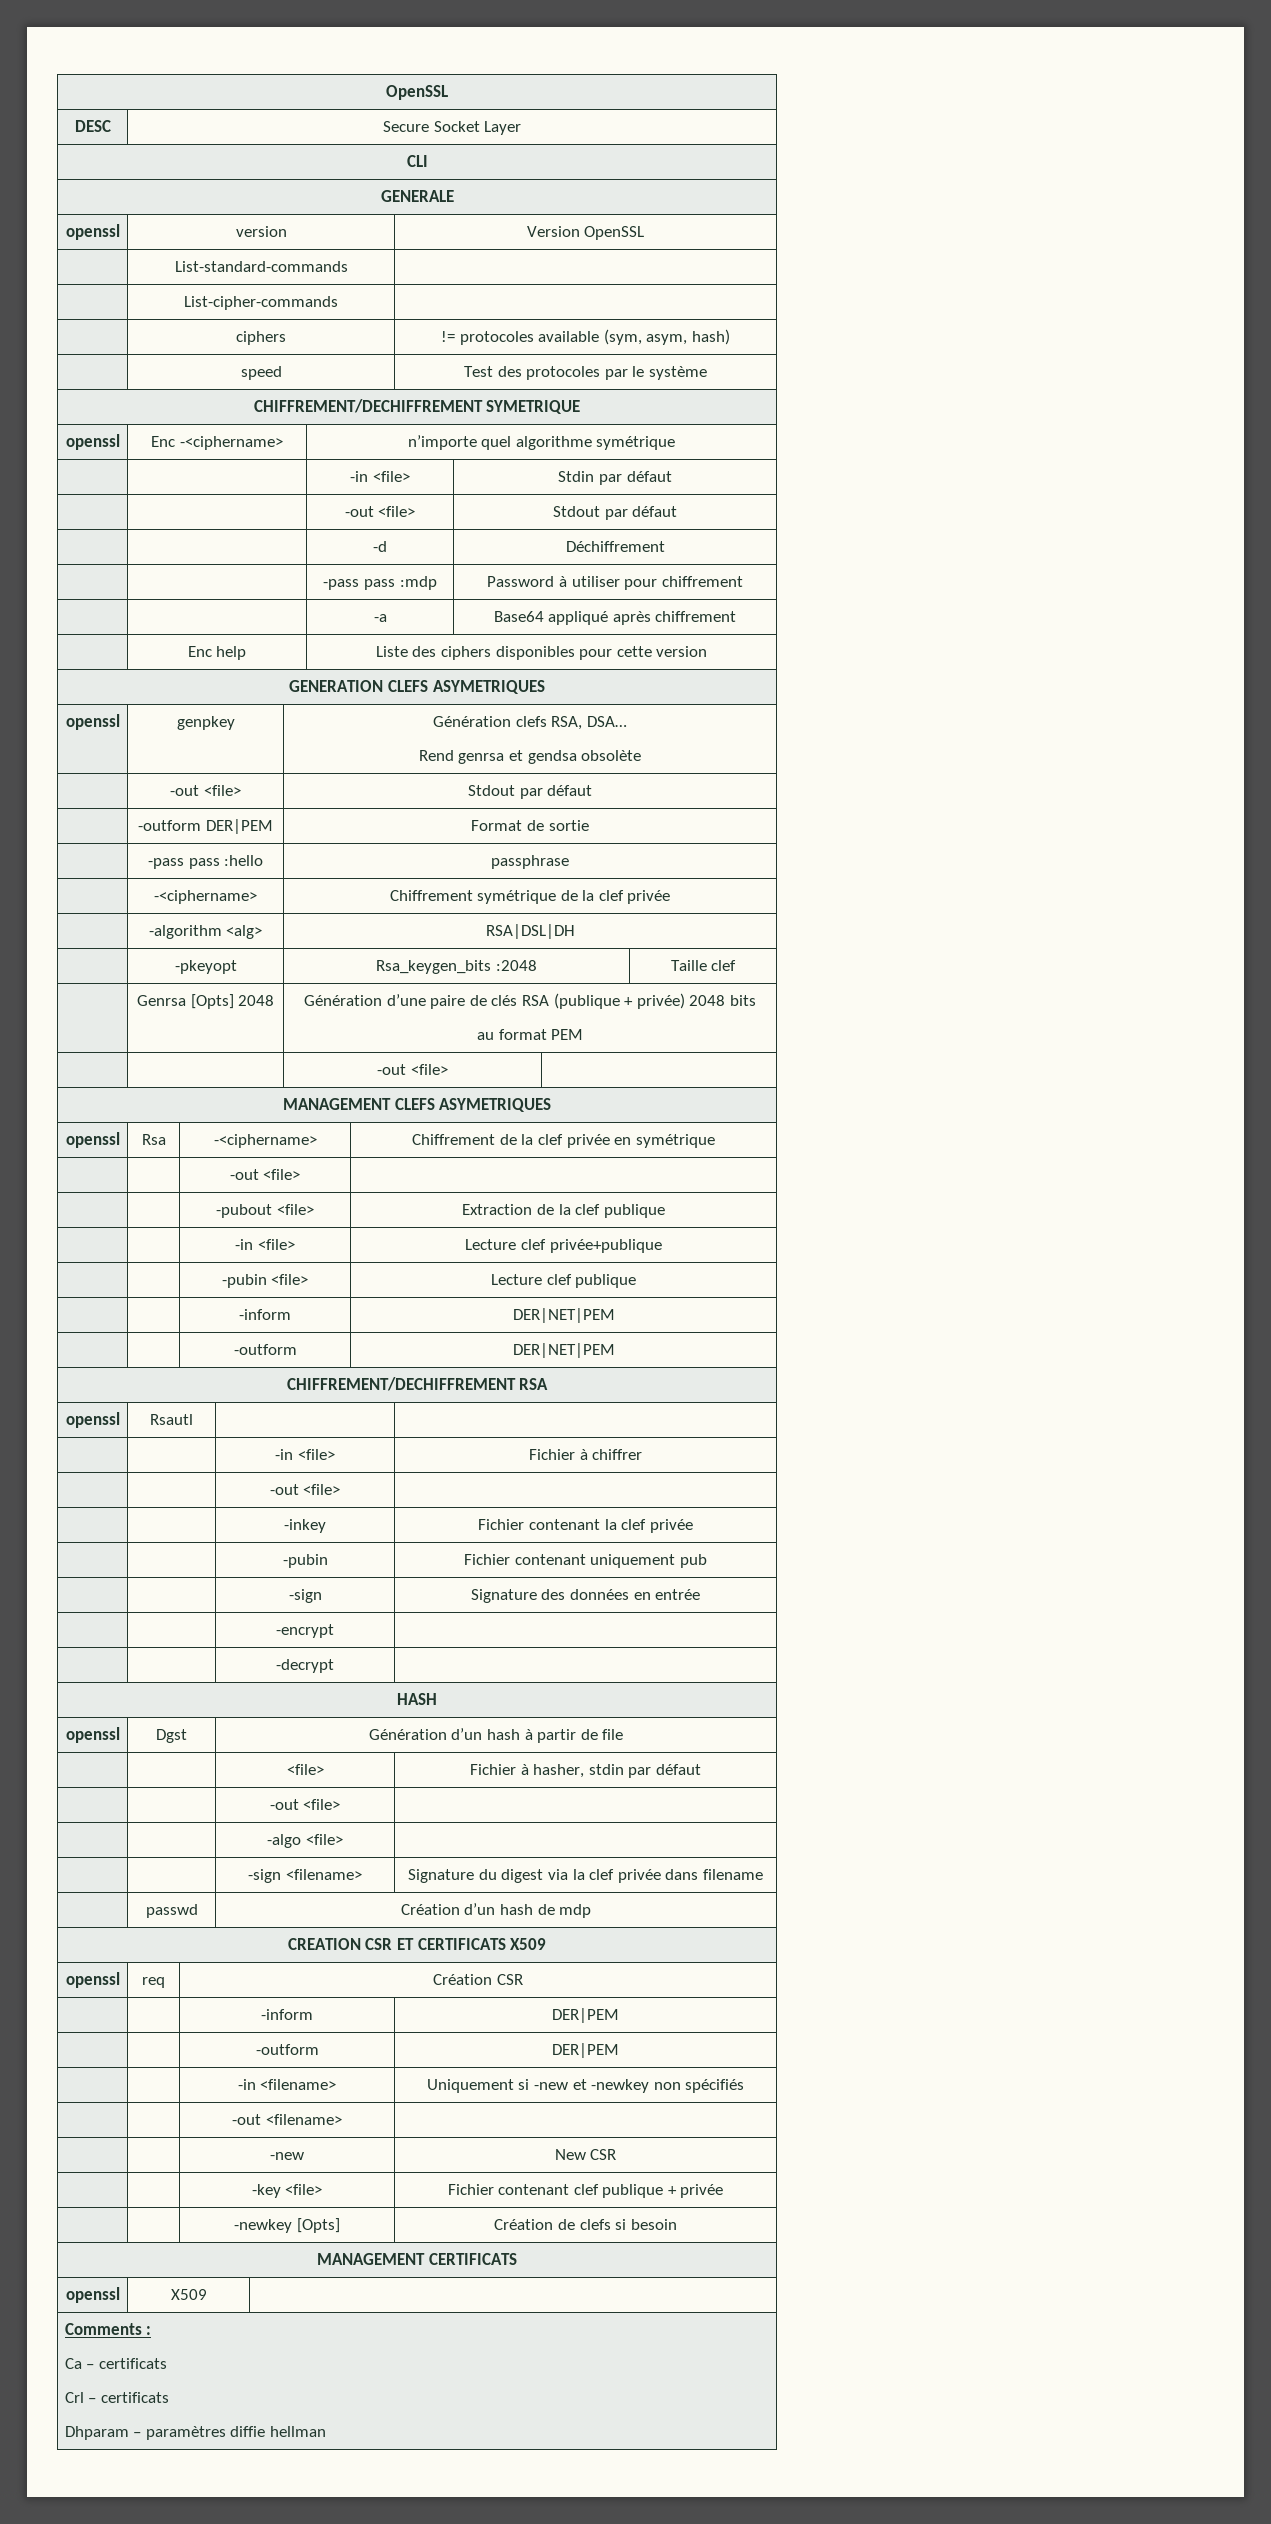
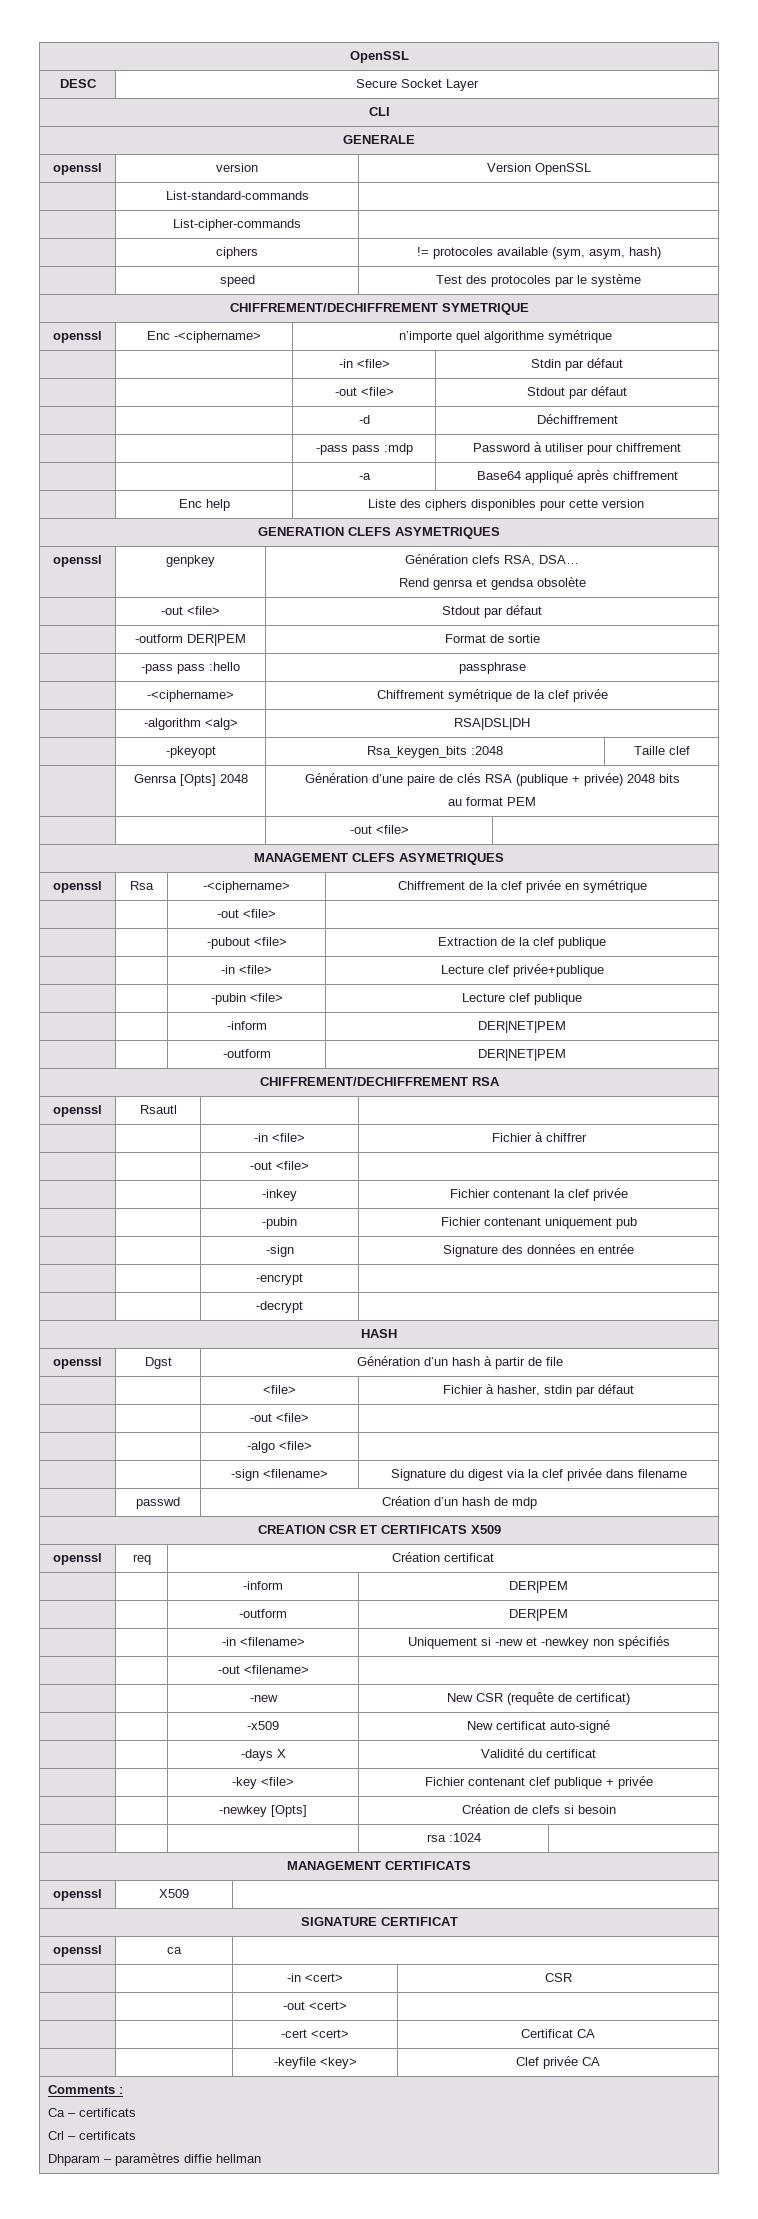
- openssl | req | Création CSR
+ openssl | req | Création certificat
- | | -new | New CSR
+ | | -new | New CSR (requête de certificat)
+ | | -x509 | New certificat auto-signé
+ | | -days X | Validité du certificat
+ | | | rsa :1024 |
+ SIGNATURE CERTIFICAT
+ openssl | ca |
+ | | -in <cert> | CSR
+ | | -out <cert> |
+ | | -cert <cert> | Certificat CA
+ | | -keyfile <key> | Clef privée CA

